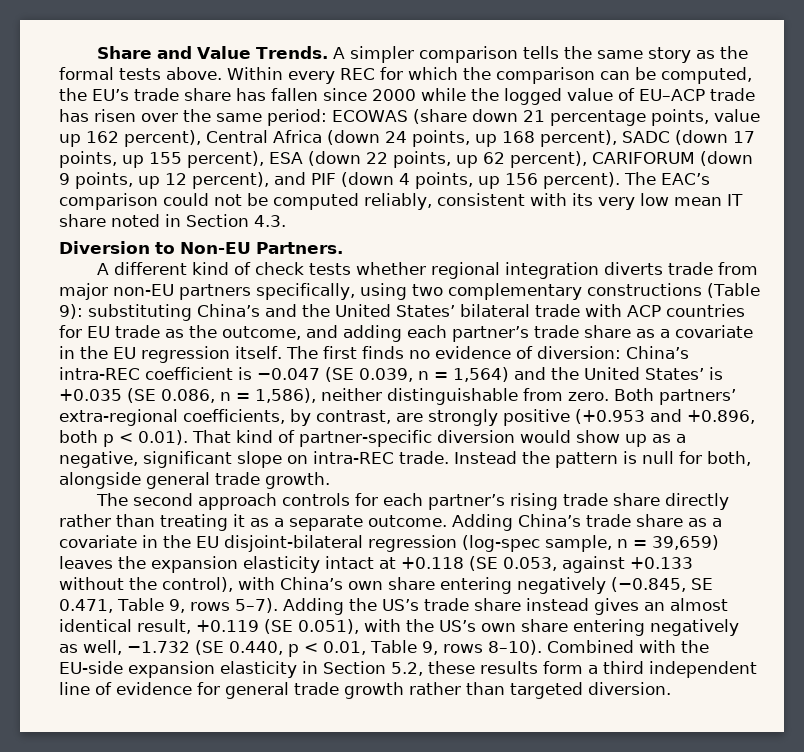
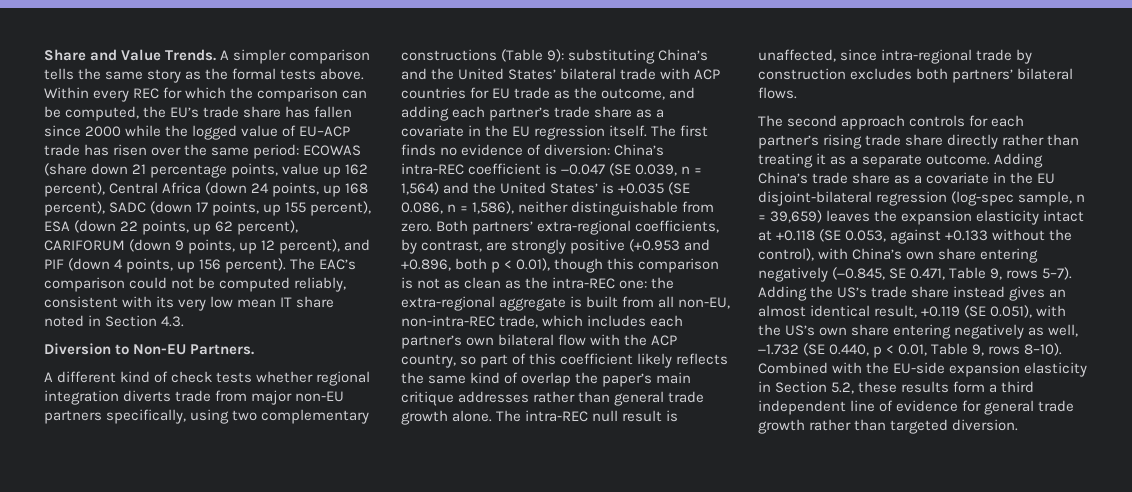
- Both partners’ extra-regional coefficients, by contrast, are strongly positive (+0.953 and +0.896, both p < 0.01). That kind of partner-specific diversion would show up as a negative, significant slope on intra-REC trade. Instead the pattern is null for both, alongside general trade growth.
+ Both partners’ extra-regional coefficients, by contrast, are strongly positive (+0.953 and +0.896, both p < 0.01), though this comparison is not as clean as the intra-REC one: the extra-regional aggregate is built from all non-EU, non-intra-REC trade, which includes each partner’s own bilateral flow with the ACP country, so part of this coefficient likely reflects the same kind of overlap the paper’s main critique addresses rather than general trade growth alone. The intra-REC null result is unaffected, since intra-regional trade by construction excludes both partners’ bilateral flows.

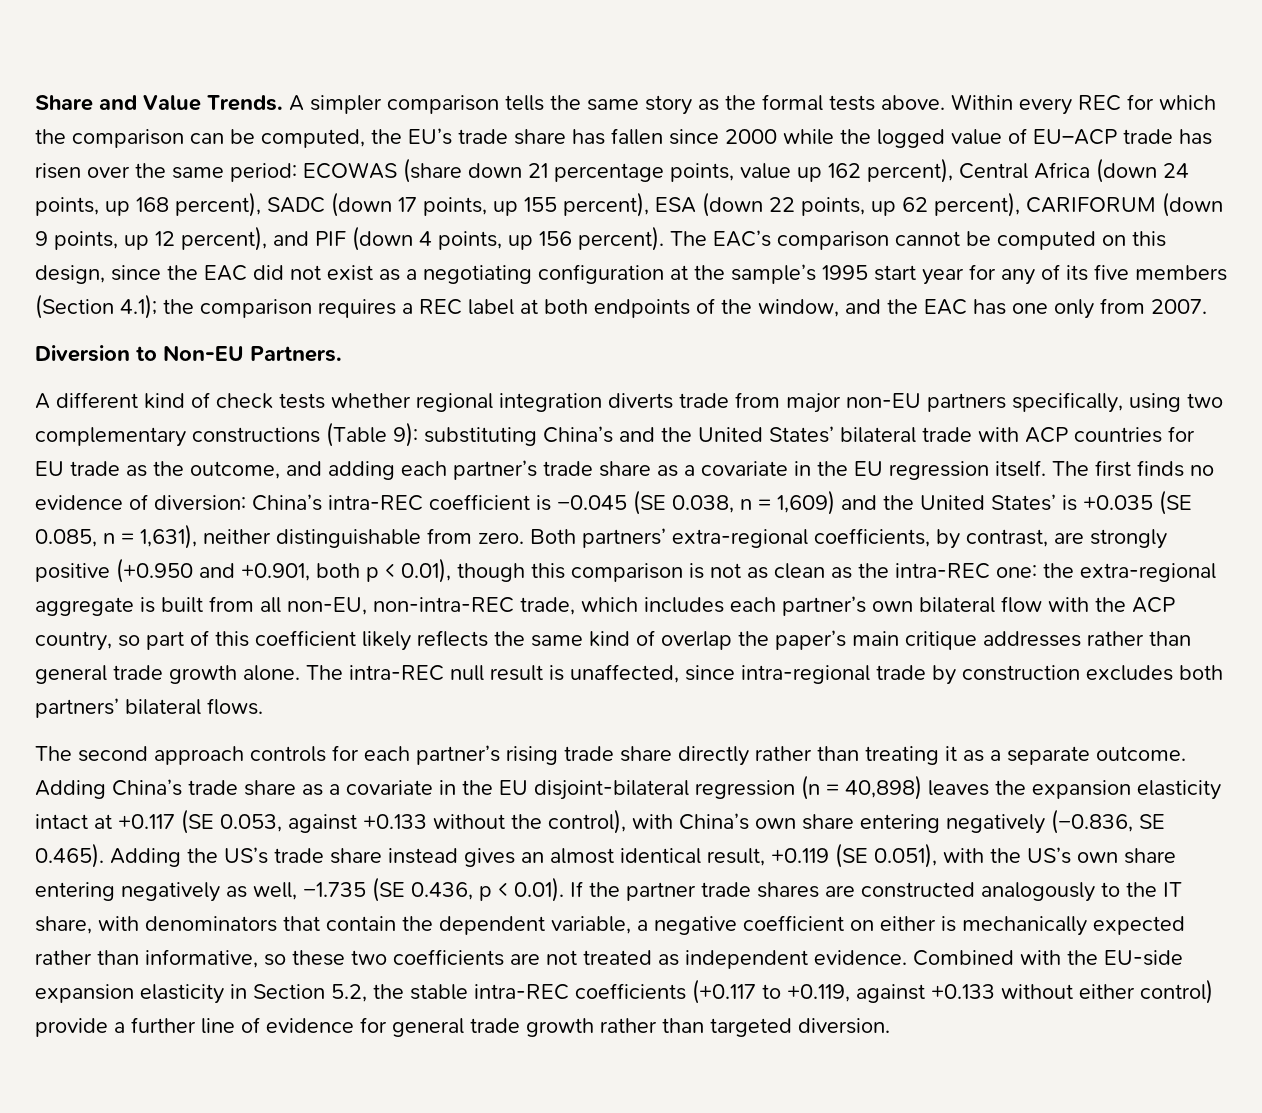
- The EAC’s comparison could not be computed reliably, consistent with its very low mean IT share noted in Section 4.3.
+ The EAC’s comparison cannot be computed on this design, since the EAC did not exist as a negotiating configuration at the sample’s 1995 start year for any of its five members (Section 4.1); the comparison requires a REC label at both endpoints of the window, and the EAC has one only from 2007.
- The first finds no evidence of diversion: China’s intra-REC coefficient is −0.047 (SE 0.039, n = 1,564) and the United States’ is +0.035 (SE 0.086, n = 1,586), neither distinguishable from zero.
+ The first finds no evidence of diversion: China’s intra-REC coefficient is −0.045 (SE 0.038, n = 1,609) and the United States’ is +0.035 (SE 0.085, n = 1,631), neither distinguishable from zero.
- Both partners’ extra-regional coefficients, by contrast, are strongly positive (+0.953 and +0.896, both p < 0.01), though this comparison is not as clean as the intra-REC one:
+ Both partners’ extra-regional coefficients, by contrast, are strongly positive (+0.950 and +0.901, both p < 0.01), though this comparison is not as clean as the intra-REC one:
- Adding China’s trade share as a covariate in the EU disjoint-bilateral regression (log-spec sample, n = 39,659) leaves the expansion elasticity intact at +0.118 (SE 0.053, against +0.133 without the control), with China’s own share entering negatively (−0.845, SE 0.471, Table 9, rows 5–7). Adding the US’s trade share instead gives an almost identical result, +0.119 (SE 0.051), with the US’s own share entering negatively as well, −1.732 (SE 0.440, p < 0.01, Table 9, rows 8–10).
+ Adding China’s trade share as a covariate in the EU disjoint-bilateral regression (n = 40,898) leaves the expansion elasticity intact at +0.117 (SE 0.053, against +0.133 without the control), with China’s own share entering negatively (−0.836, SE 0.465). Adding the US’s trade share instead gives an almost identical result, +0.119 (SE 0.051), with the US’s own share entering negatively as well, −1.735 (SE 0.436, p < 0.01). If the partner trade shares are constructed analogously to the IT share, with denominators that contain the dependent variable, a negative coefficient on either is mechanically expected rather than informative, so these two coefficients are not treated as independent evidence.
- Combined with the EU-side expansion elasticity in Section 5.2, these results form a third independent line of evidence for general trade growth rather than targeted diversion.
+ Combined with the EU-side expansion elasticity in Section 5.2, the stable intra-REC coefficients (+0.117 to +0.119, against +0.133 without either control) provide a further line of evidence for general trade growth rather than targeted diversion.

